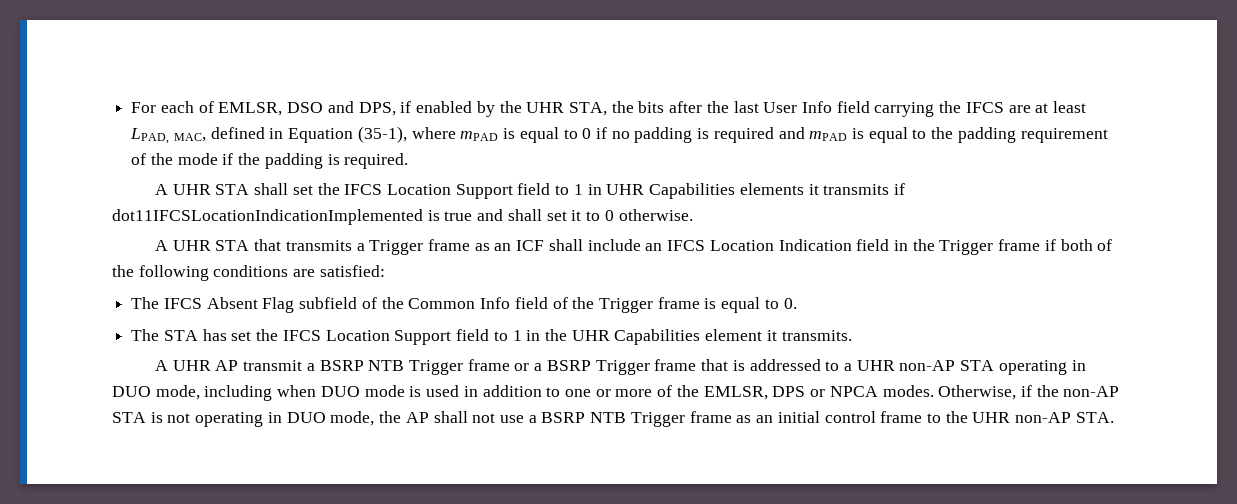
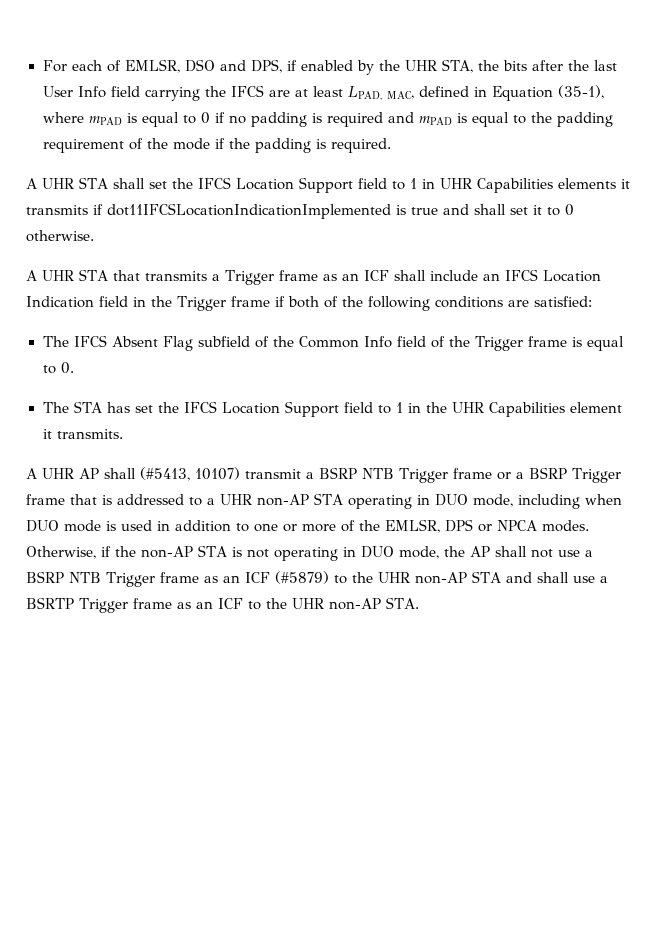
- A UHR AP transmit a BSRP NTB Trigger frame or a BSRP Trigger frame that is addressed to a UHR non-AP STA operating in DUO mode, including when DUO mode is used in addition to one or more of the EMLSR, DPS or NPCA modes.
+ A UHR AP shall (#5413, 10107) transmit a BSRP NTB Trigger frame or a BSRP Trigger frame that is addressed to a UHR non-AP STA operating in DUO mode, including when DUO mode is used in addition to one or more of the EMLSR, DPS or NPCA modes.
- Otherwise, if the non-AP STA is not operating in DUO mode, the AP shall not use a BSRP NTB Trigger frame as an initial control frame to the UHR non-AP STA.
+ Otherwise, if the non-AP STA is not operating in DUO mode, the AP shall not use a BSRP NTB Trigger frame as an ICF (#5879) to the UHR non-AP STA and shall use a BSRTP Trigger frame as an ICF to the UHR non-AP STA.

